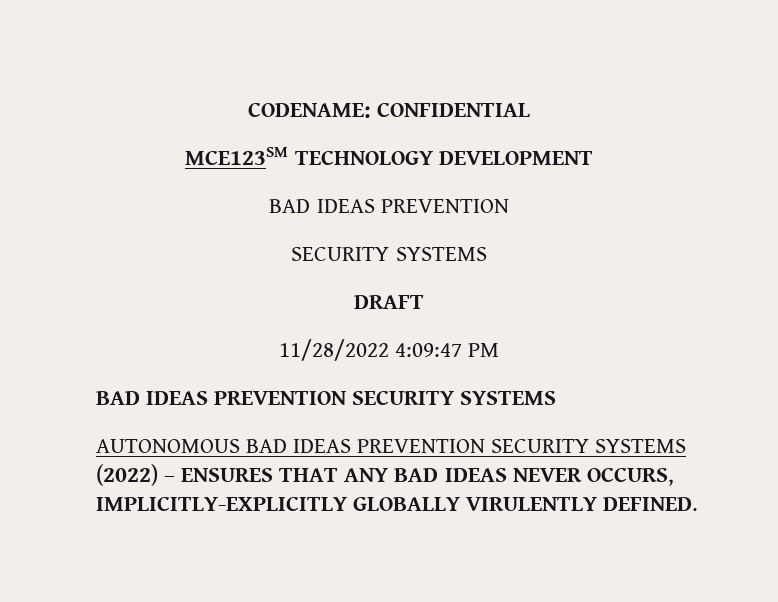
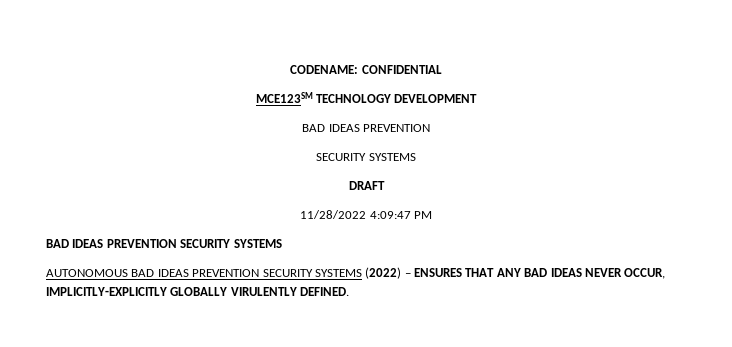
- AUTONOMOUS BAD IDEAS PREVENTION SECURITY SYSTEMS (2022) – ENSURES THAT ANY BAD IDEAS NEVER OCCURS, IMPLICITLY-EXPLICITLY GLOBALLY VIRULENTLY DEFINED.
+ AUTONOMOUS BAD IDEAS PREVENTION SECURITY SYSTEMS (2022) – ENSURES THAT ANY BAD IDEAS NEVER OCCUR, IMPLICITLY-EXPLICITLY GLOBALLY VIRULENTLY DEFINED.

